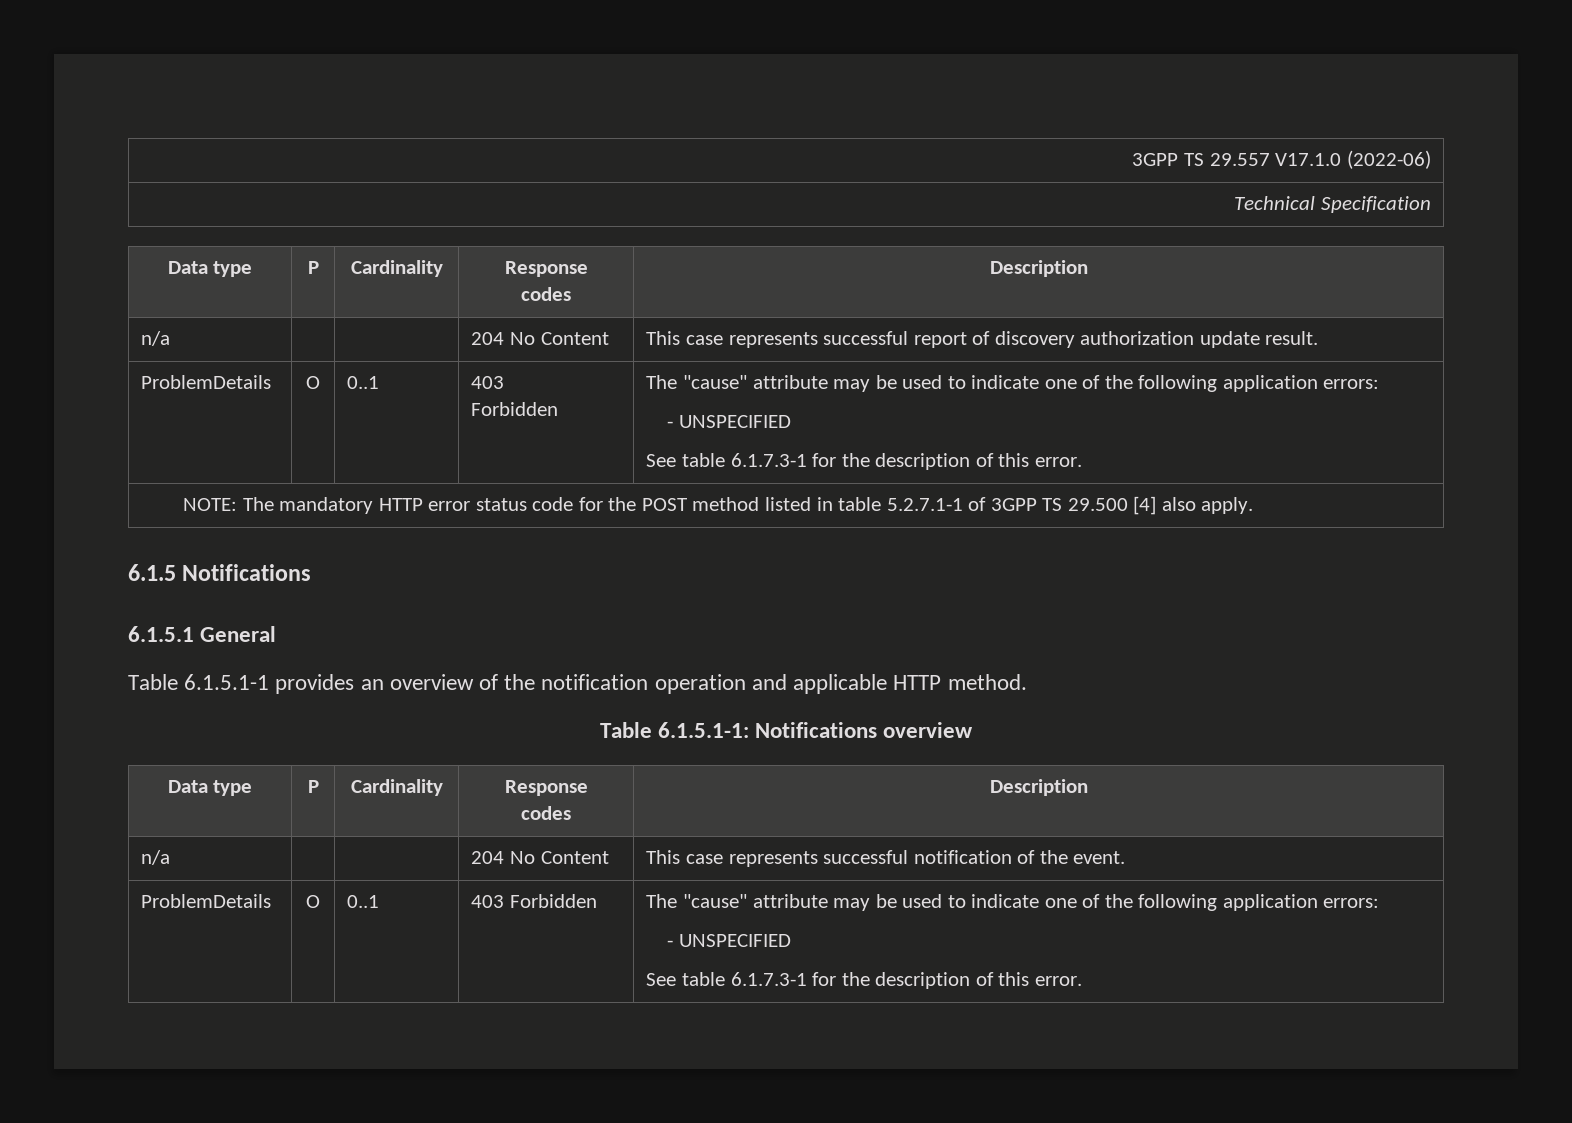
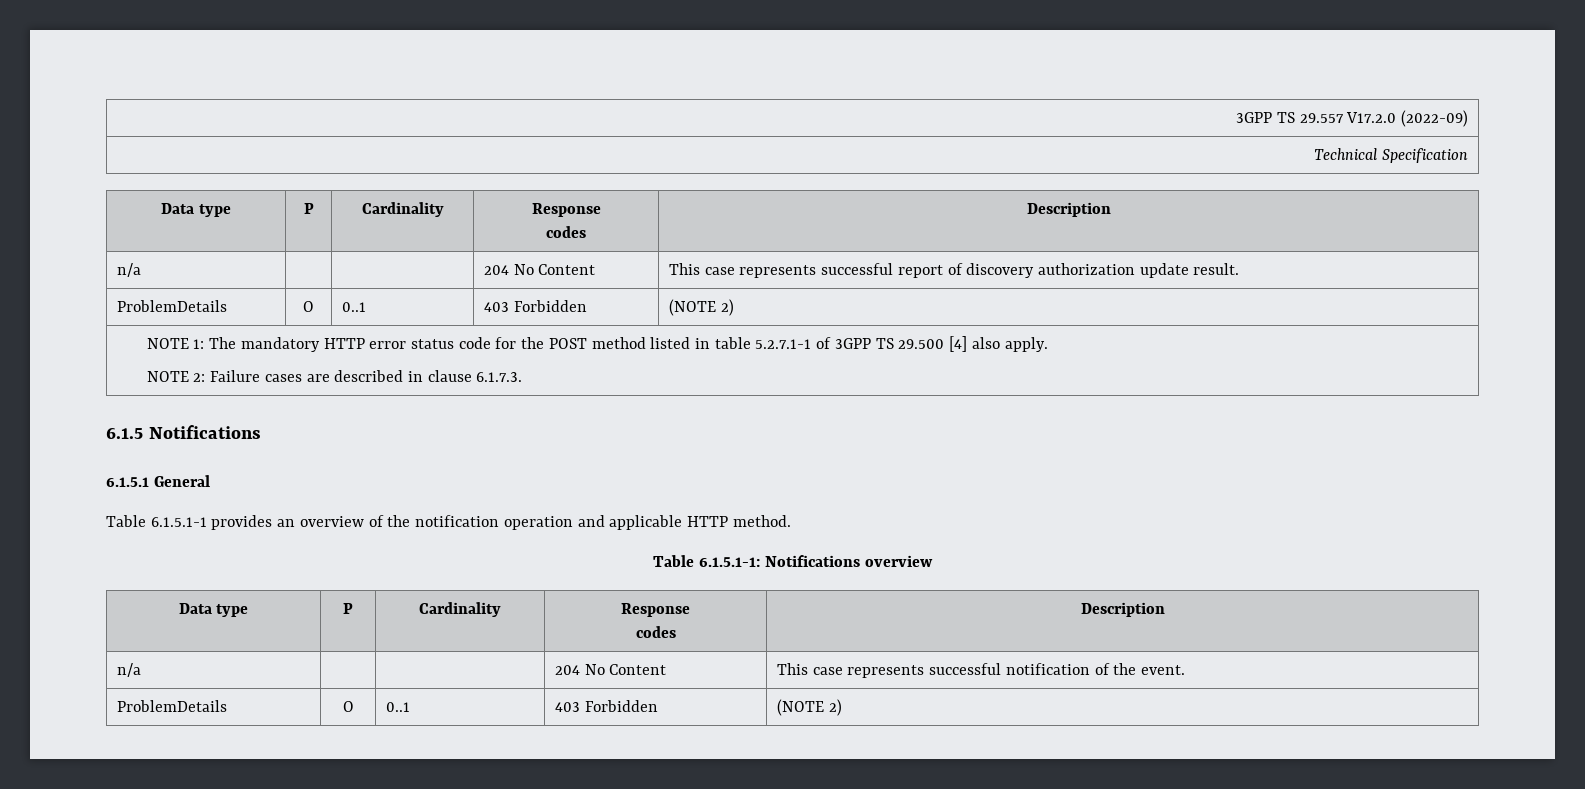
- 3GPP TS 29.557 V17.1.0 (2022-06)
+ 3GPP TS 29.557 V17.2.0 (2022-09)
  n/a | | | 204 No Content | This case represents successful report of discovery authorization update result.
- ProblemDetails | O | 0..1 | 403
- Forbidden | The "cause" attribute may be used to indicate one of the following application errors:
- - UNSPECIFIED
- See table 6.1.7.3-1 for the description of this error.
- NOTE: The mandatory HTTP error status code for the POST method listed in table 5.2.7.1-1 of 3GPP TS 29.500 [4] also apply.
+ ProblemDetails | O | 0..1 | 403 Forbidden | (NOTE 2)
+ NOTE 1: The mandatory HTTP error status code for the POST method listed in table 5.2.7.1-1 of 3GPP TS 29.500 [4] also apply.
+ NOTE 2: Failure cases are described in clause 6.1.7.3.
  n/a | | | 204 No Content | This case represents successful notification of the event.
- ProblemDetails | O | 0..1 | 403 Forbidden | The "cause" attribute may be used to indicate one of the following application errors:
- - UNSPECIFIED
- See table 6.1.7.3-1 for the description of this error.
+ ProblemDetails | O | 0..1 | 403 Forbidden | (NOTE 2)

